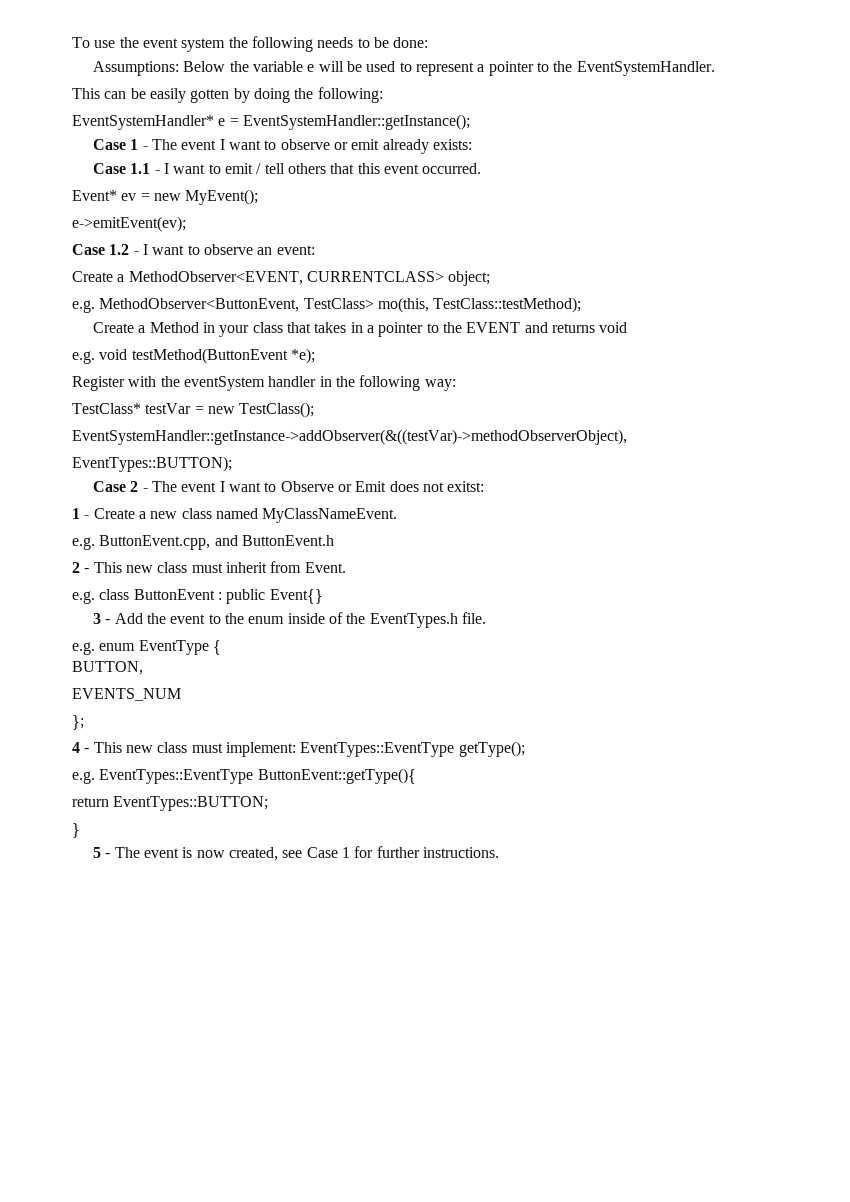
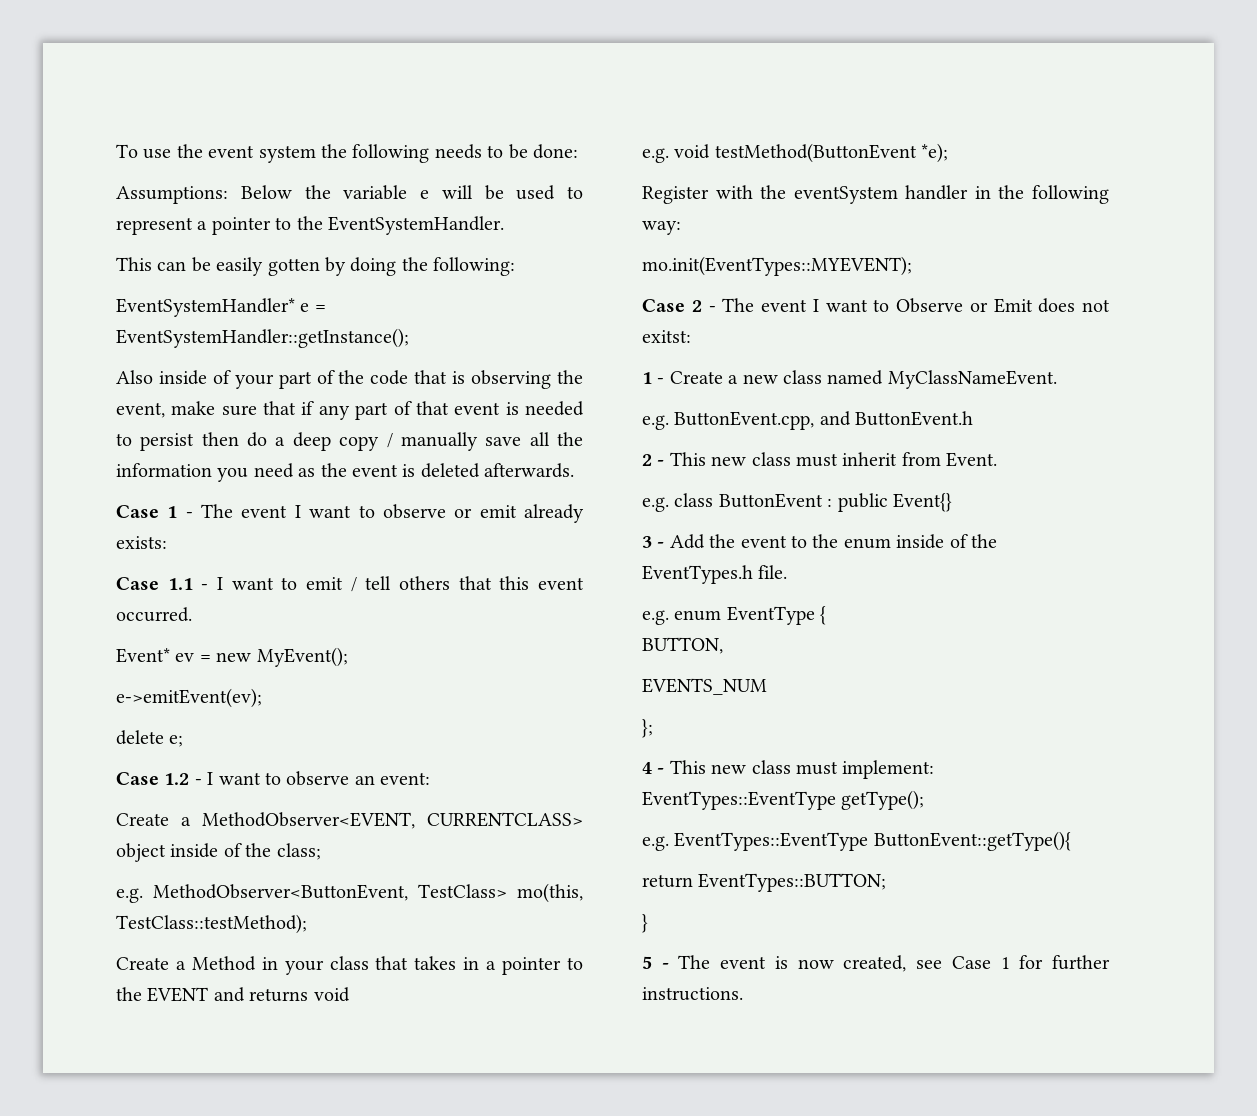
+ Also inside of your part of the code that is observing the event, make sure that if any part of that event is needed to persist then do a deep copy / manually save all the information you need as the event is deleted afterwards.
+ delete e;
- Create a MethodObserver<EVENT, CURRENTCLASS> object;
+ Create a MethodObserver<EVENT, CURRENTCLASS> object inside of the class;
- TestClass* testVar = new TestClass();
- EventSystemHandler::getInstance->addObserver(&((testVar)->methodObserverObject),
- EventTypes::BUTTON);
+ mo.init(EventTypes::MYEVENT);

